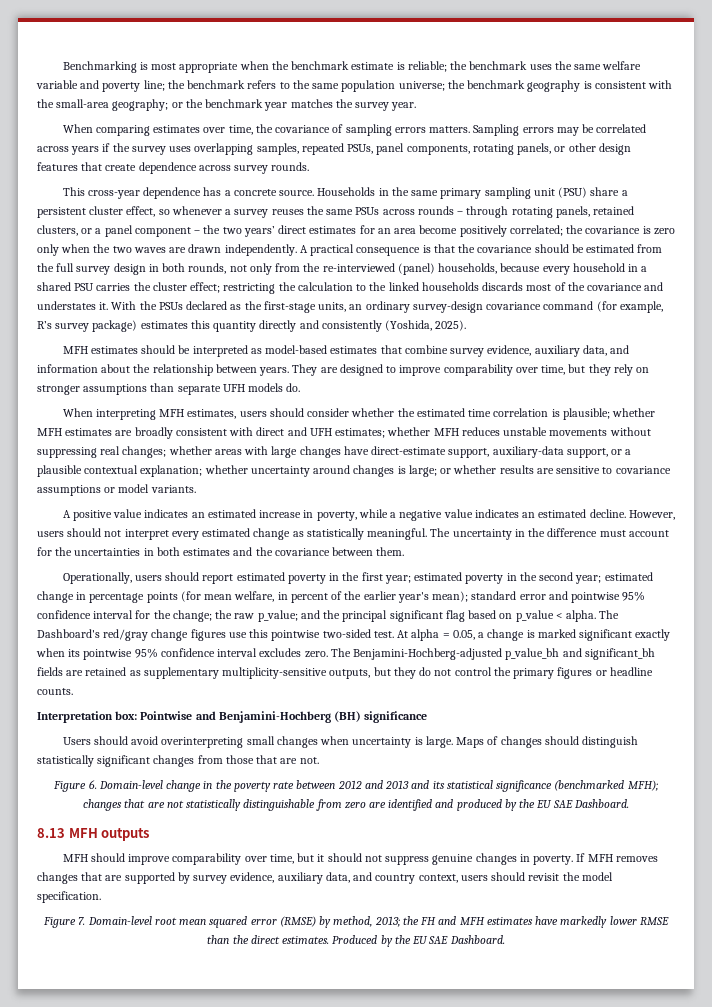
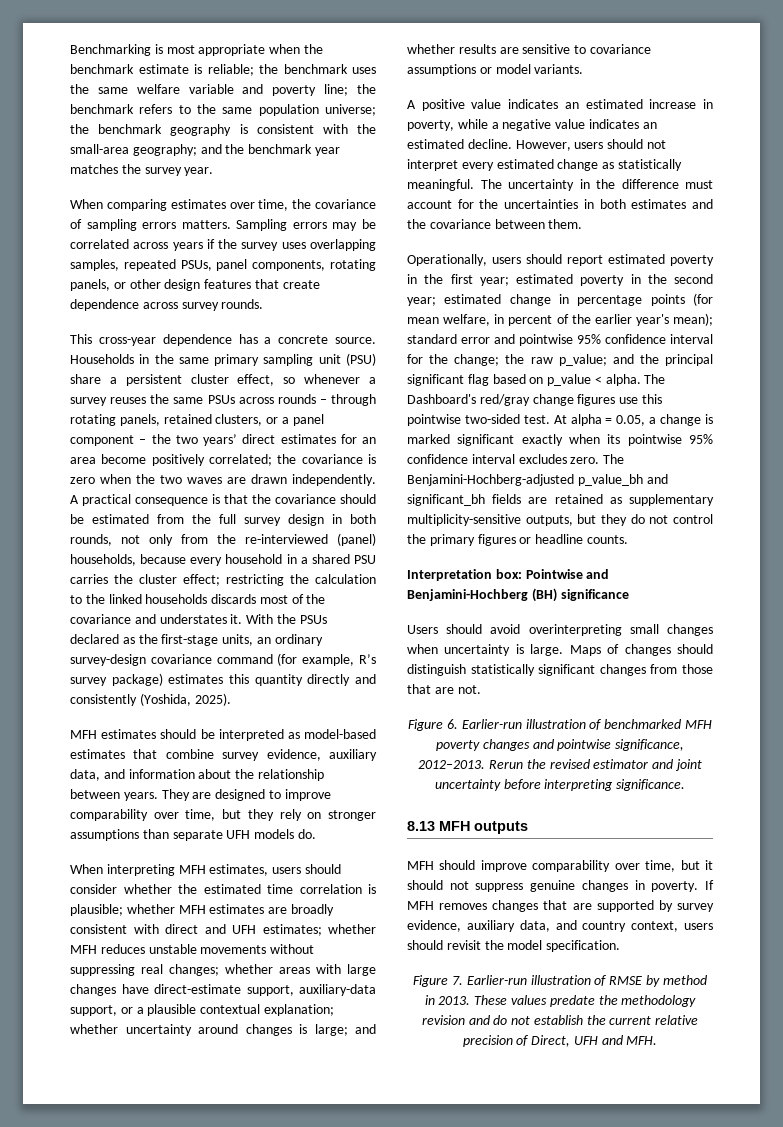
- Benchmarking is most appropriate when the benchmark estimate is reliable; the benchmark uses the same welfare variable and poverty line; the benchmark refers to the same population universe; the benchmark geography is consistent with the small-area geography; or the benchmark year matches the survey year.
+ Benchmarking is most appropriate when the benchmark estimate is reliable; the benchmark uses the same welfare variable and poverty line; the benchmark refers to the same population universe; the benchmark geography is consistent with the small-area geography; and the benchmark year matches the survey year.
- Households in the same primary sampling unit (PSU) share a persistent cluster effect, so whenever a survey reuses the same PSUs across rounds – through rotating panels, retained clusters, or a panel component – the two years’ direct estimates for an area become positively correlated; the covariance is zero only when the two waves are drawn independently.
+ Households in the same primary sampling unit (PSU) share a persistent cluster effect, so whenever a survey reuses the same PSUs across rounds – through rotating panels, retained clusters, or a panel component – the two years’ direct estimates for an area become positively correlated; the covariance is zero when the two waves are drawn independently.
- or whether results are sensitive to covariance assumptions or model variants.
+ and whether results are sensitive to covariance assumptions or model variants.
- Figure 6. Domain-level change in the poverty rate between 2012 and 2013 and its statistical significance (benchmarked MFH); changes that are not statistically distinguishable from zero are identified and produced by the EU SAE Dashboard.
+ Figure 6. Earlier-run illustration of benchmarked MFH poverty changes and pointwise significance, 2012–2013. Rerun the revised estimator and joint uncertainty before interpreting significance.
- Figure 7. Domain-level root mean squared error (RMSE) by method, 2013; the FH and MFH estimates have markedly lower RMSE than the direct estimates. Produced by the EU SAE Dashboard.
+ Figure 7. Earlier-run illustration of RMSE by method in 2013. These values predate the methodology revision and do not establish the current relative precision of Direct, UFH and MFH.

